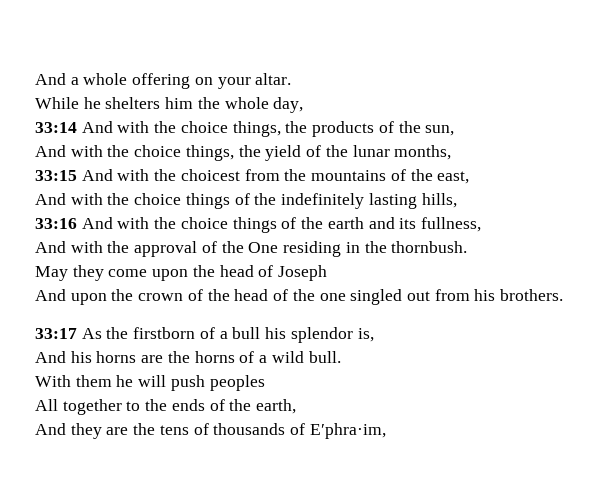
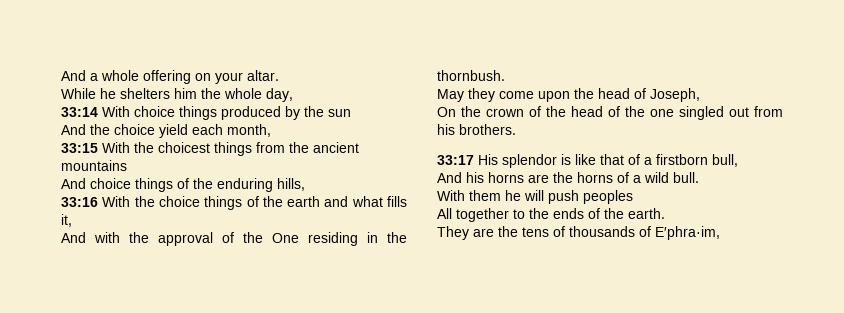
- 33:14 And with the choice things, the products of the sun,
- And with the choice things, the yield of the lunar months,
- 33:15 And with the choicest from the mountains of the east,
- And with the choice things of the indefinitely lasting hills,
+ 33:14 With choice things produced by the sun
+ And the choice yield each month,
+ 33:15 With the choicest things from the ancient mountains
+ And choice things of the enduring hills,
- 33:16 And with the choice things of the earth and its fullness,
+ 33:16 With the choice things of the earth and what fills it,
- May they come upon the head of Joseph
- And upon the crown of the head of the one singled out from his brothers.
+ May they come upon the head of Joseph,
+ On the crown of the head of the one singled out from his brothers.
- 33:17 As the firstborn of a bull his splendor is,
+ 33:17 His splendor is like that of a firstborn bull,
- All together to the ends of the earth,
- And they are the tens of thousands of E′phra·im,
+ All together to the ends of the earth.
+ They are the tens of thousands of E′phra·im,

